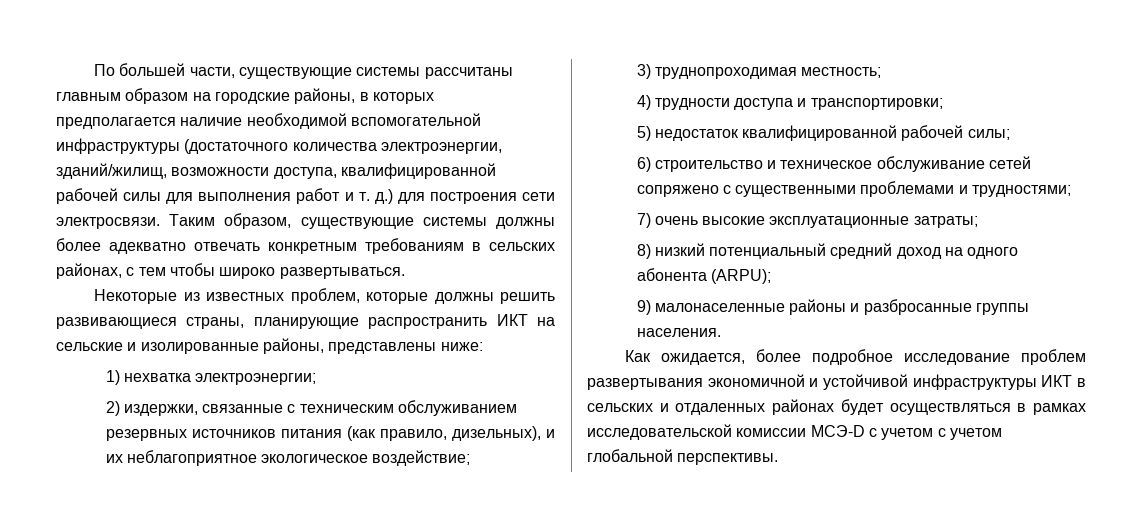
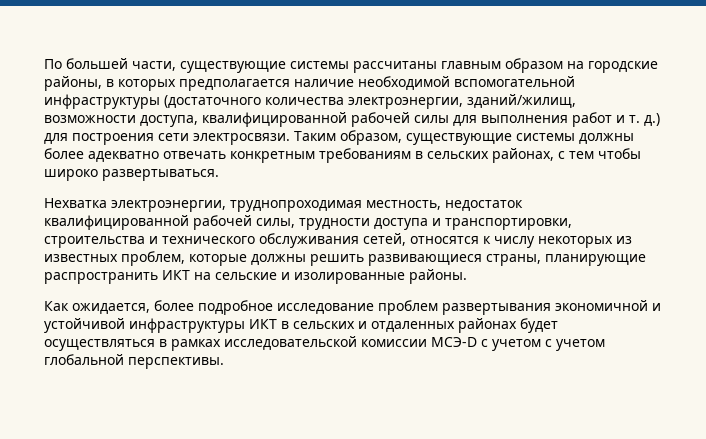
- Некоторые из известных проблем, которые должны решить развивающиеся страны, планирующие распространить ИКТ на сельские и изолированные районы, представлены ниже:
- 1) нехватка электроэнергии;
- 2) издержки, связанные с техническим обслуживанием резервных источников питания (как правило, дизельных), и их неблагоприятное экологическое воздействие;
- 3) труднопроходимая местность;
- 4) трудности доступа и транспортировки;
- 5) недостаток квалифицированной рабочей силы;
- 6) строительство и техническое обслуживание сетей сопряжено с существенными проблемами и трудностями;
- 7) очень высокие эксплуатационные затраты;
- 8) низкий потенциальный средний доход на одного абонента (ARPU);
- 9) малонаселенные районы и разбросанные группы населения.
+ Нехватка электроэнергии, труднопроходимая местность, недостаток квалифицированной рабочей силы, трудности доступа и транспортировки, строительства и технического обслуживания сетей, относятся к числу некоторых из известных проблем, которые должны решить развивающиеся страны, планирующие распространить ИКТ на сельские и изолированные районы.

